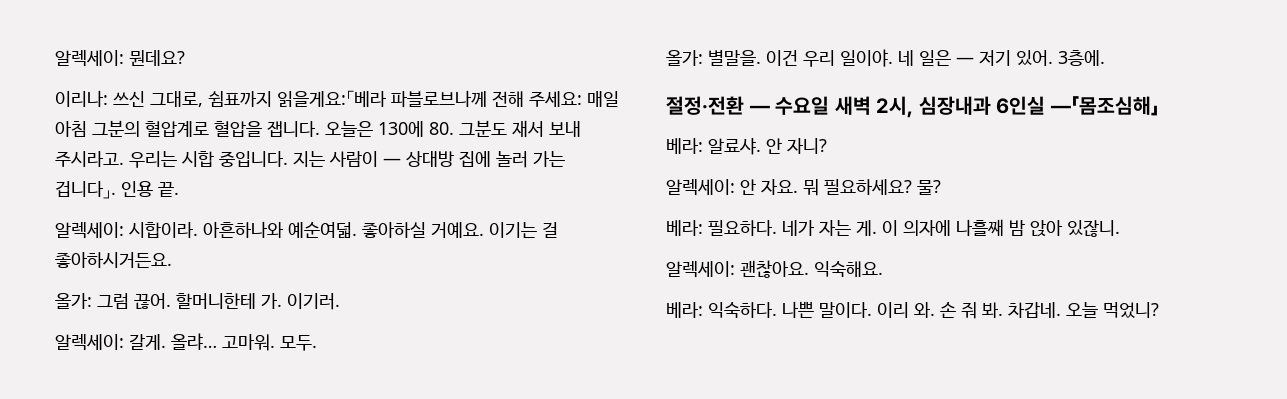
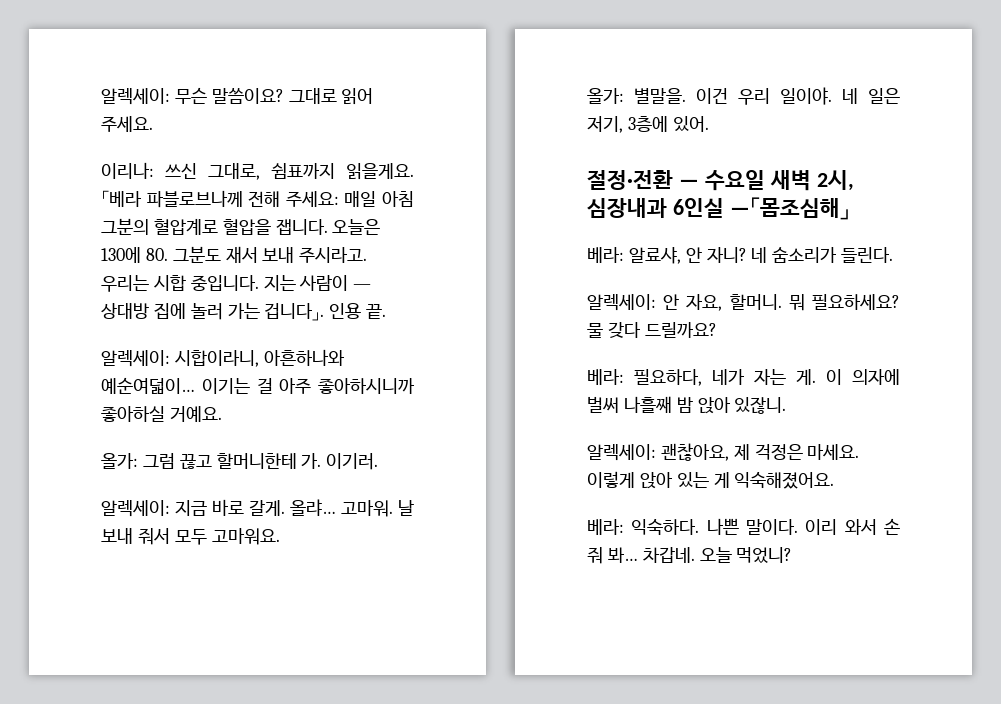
- 알렉세이: 뭔데요?
+ 알렉세이: 무슨 말씀이요? 그대로 읽어 주세요.
- 이리나: 쓰신 그대로, 쉼표까지 읽을게요:「베라 파블로브나께 전해 주세요: 매일 아침 그분의 혈압계로 혈압을 잽니다.
+ 이리나: 쓰신 그대로, 쉼표까지 읽을게요.「베라 파블로브나께 전해 주세요: 매일 아침 그분의 혈압계로 혈압을 잽니다.
- 알렉세이: 시합이라. 아흔하나와 예순여덟. 좋아하실 거예요. 이기는 걸 좋아하시거든요.
+ 알렉세이: 시합이라니, 아흔하나와 예순여덟이… 이기는 걸 아주 좋아하시니까 좋아하실 거예요.
- 올가: 그럼 끊어. 할머니한테 가.
+ 올가: 그럼 끊고 할머니한테 가.
- 알렉세이: 갈게.
+ 알렉세이: 지금 바로 갈게.
- 모두.
+ 날 보내 줘서 모두 고마워요.
- 네 일은 — 저기 있어. 3층에.
+ 네 일은 저기, 3층에 있어.
- 베라: 알료샤. 안 자니?
+ 베라: 알료샤, 안 자니? 네 숨소리가 들린다.
- 알렉세이: 안 자요. 뭐 필요하세요? 물?
- 베라: 필요하다. 네가 자는 게.
+ 알렉세이: 안 자요, 할머니. 뭐 필요하세요? 물 갖다 드릴까요?
+ 베라: 필요하다, 네가 자는 게.
- 이 의자에 나흘째 밤 앉아 있잖니.
+ 이 의자에 벌써 나흘째 밤 앉아 있잖니.
- 알렉세이: 괜찮아요. 익숙해요.
+ 알렉세이: 괜찮아요, 제 걱정은 마세요. 이렇게 앉아 있는 게 익숙해졌어요.
- 이리 와. 손 줘 봐.
+ 이리 와서 손 줘 봐…

